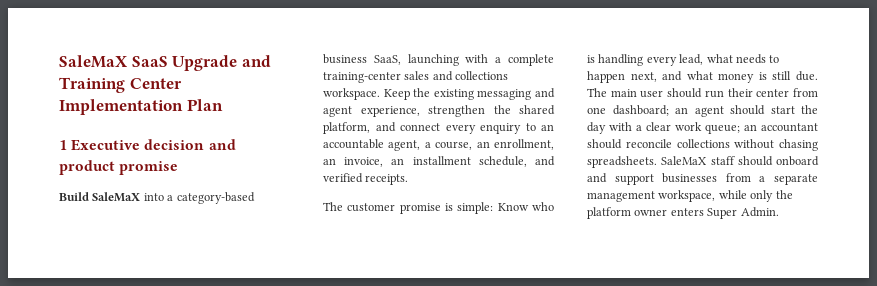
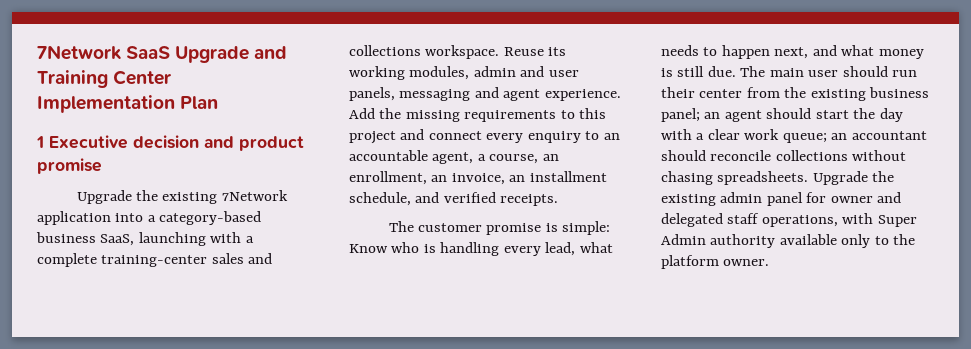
- SaleMaX SaaS Upgrade and Training Center Implementation Plan
+ 7Network SaaS Upgrade and Training Center Implementation Plan
- Build SaleMaX into a category-based business SaaS, launching with a complete training-center sales and collections workspace.
+ Upgrade the existing 7Network application into a category-based business SaaS, launching with a complete training-center sales and collections workspace.
- Keep the existing messaging and agent experience, strengthen the shared platform, and connect every enquiry to an accountable agent, a course, an enrollment, an invoice, an installment schedule, and verified receipts.
+ Reuse its working modules, admin and user panels, messaging and agent experience. Add the missing requirements to this project and connect every enquiry to an accountable agent, a course, an enrollment, an invoice, an installment schedule, and verified receipts.
- The main user should run their center from one dashboard; an agent should start the day with a clear work queue; an accountant should reconcile collections without chasing spreadsheets.
+ The main user should run their center from the existing business panel; an agent should start the day with a clear work queue; an accountant should reconcile collections without chasing spreadsheets.
- SaleMaX staff should onboard and support businesses from a separate management workspace, while only the platform owner enters Super Admin.
+ Upgrade the existing admin panel for owner and delegated staff operations, with Super Admin authority available only to the platform owner.

